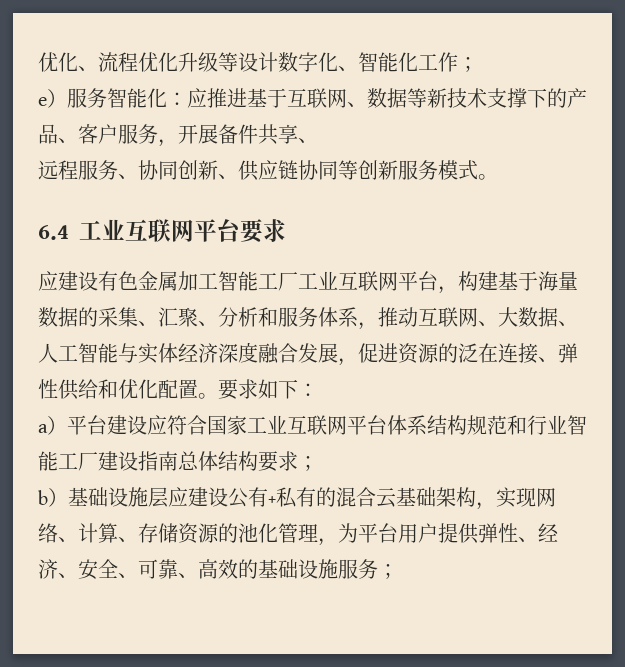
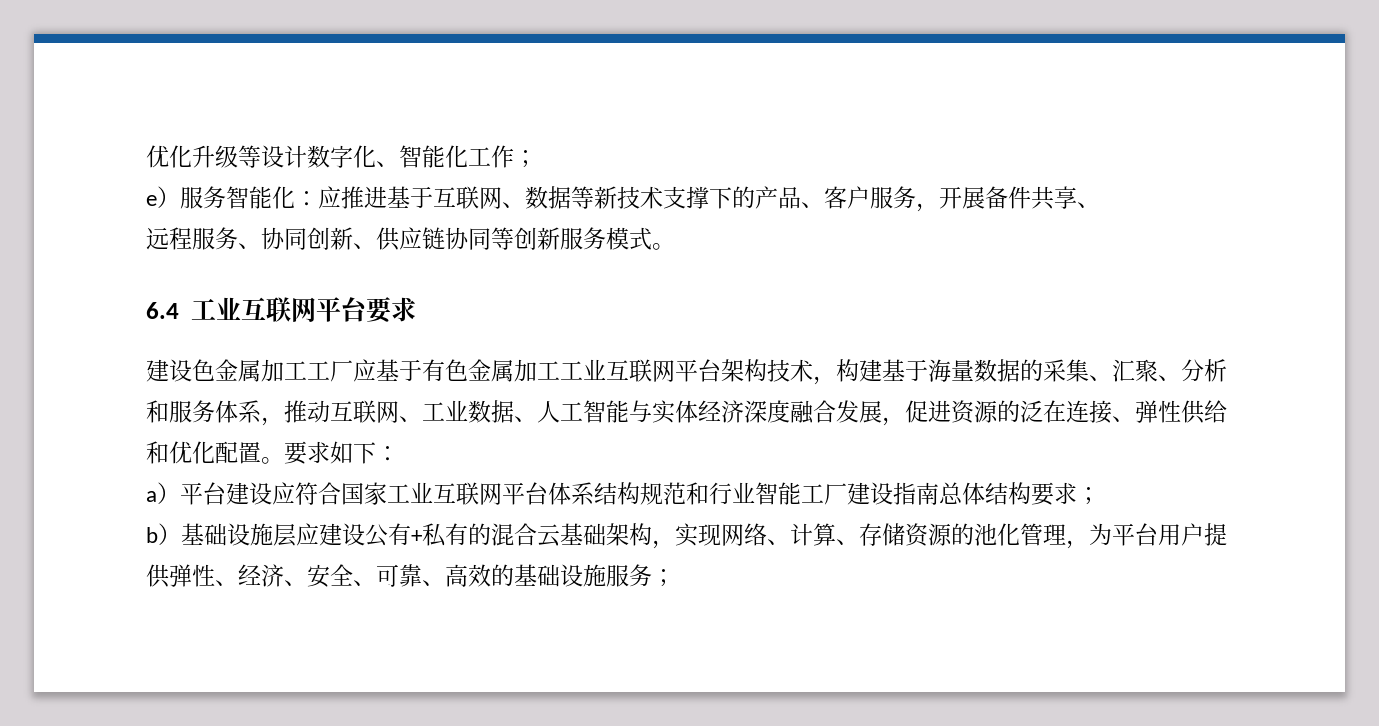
- 优化、流程优化升级等设计数字化、智能化工作；
+ 优化升级等设计数字化、智能化工作；
- 应建设有色金属加工智能工厂工业互联网平台，构建基于海量数据的采集、汇聚、分析和服务体系，推动互联网、大数据、人工智能与实体经济深度融合发展，促进资源的泛在连接、弹性供给和优化配置。
+ 建设色金属加工工厂应基于有色金属加工工业互联网平台架构技术，构建基于海量数据的采集、汇聚、分析和服务体系，推动互联网、工业数据、人工智能与实体经济深度融合发展，促进资源的泛在连接、弹性供给和优化配置。

